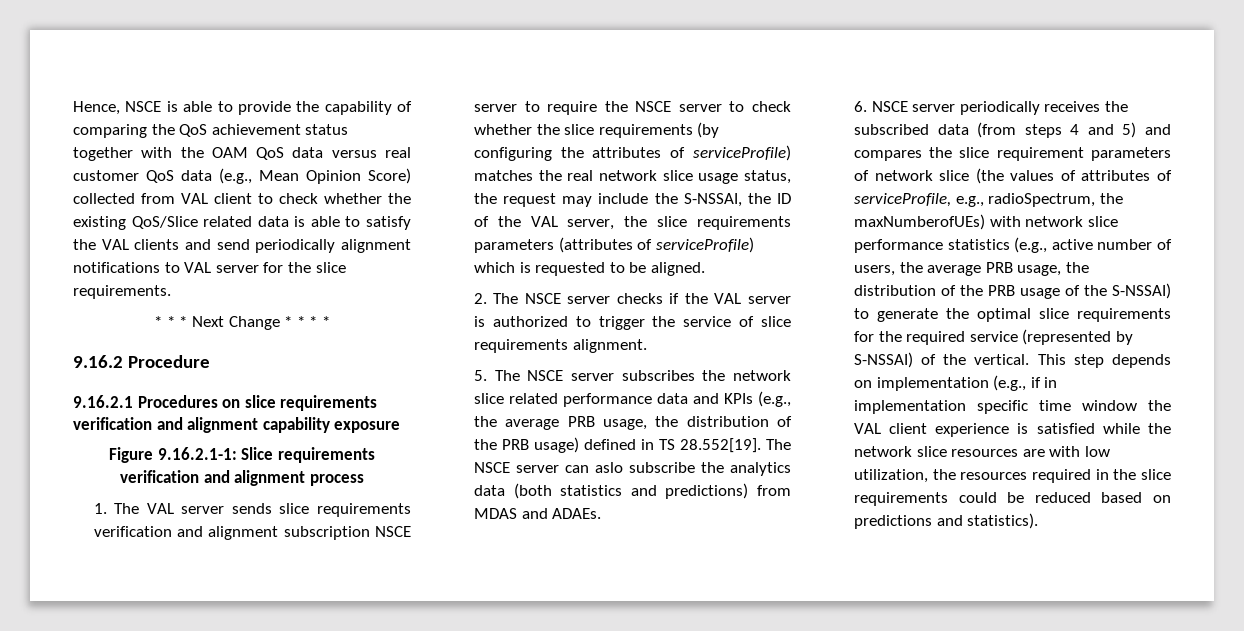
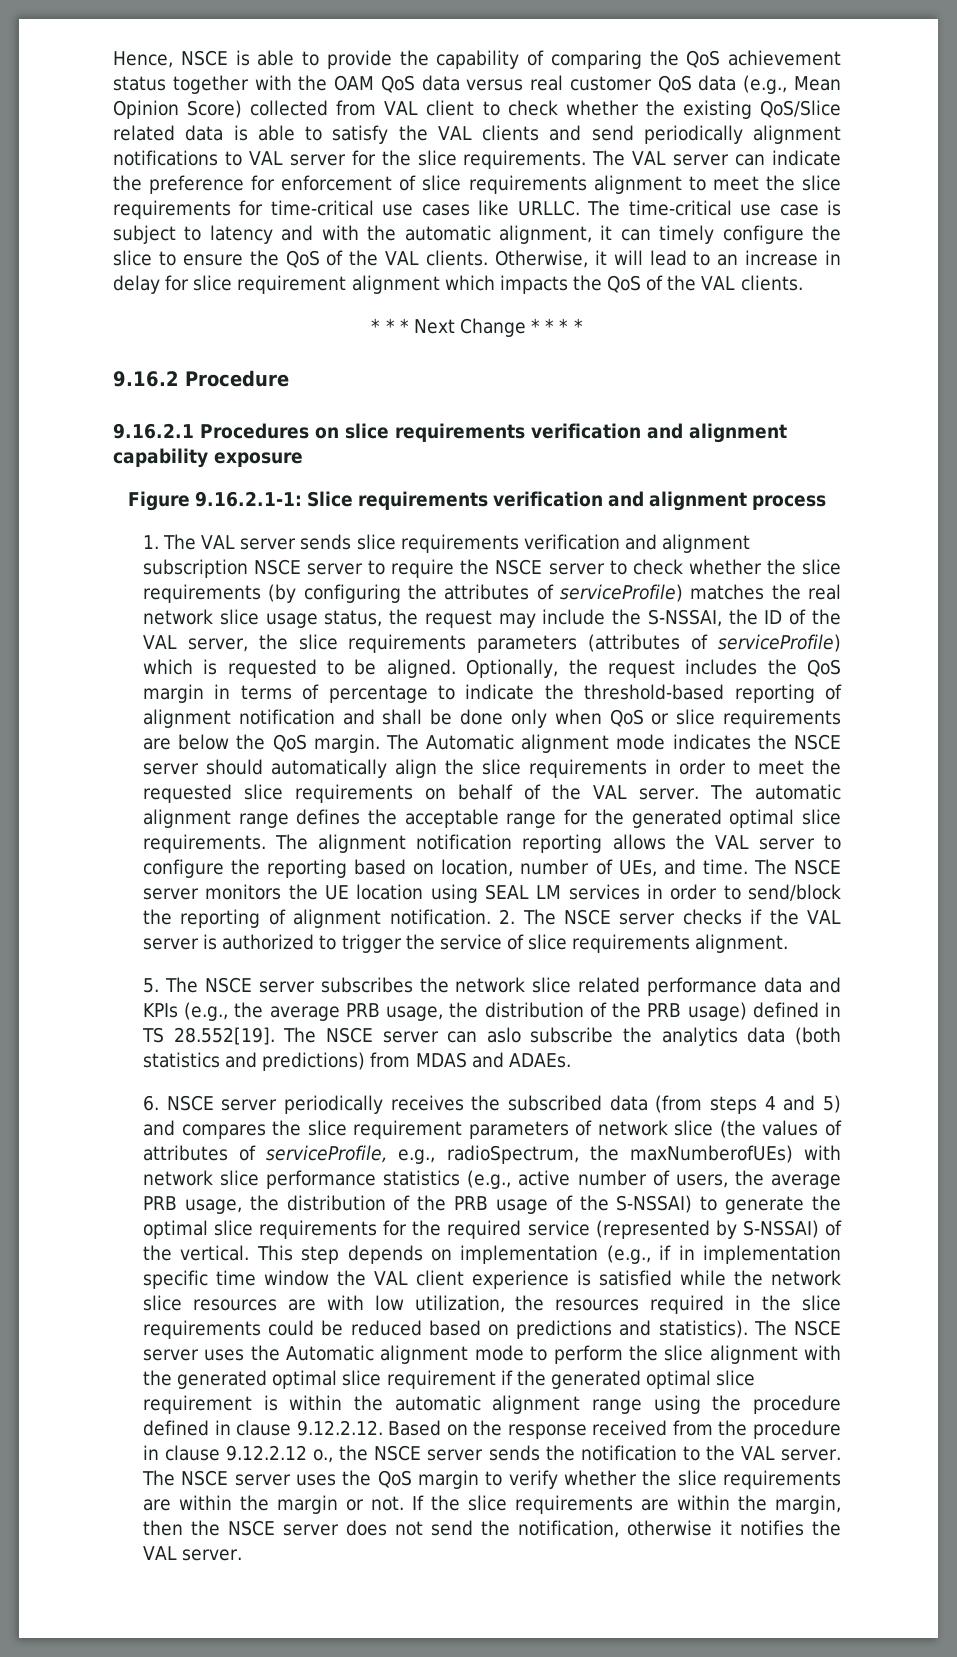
+ The VAL server can indicate the preference for enforcement of slice requirements alignment to meet the slice requirements for time-critical use cases like URLLC. The time-critical use case is subject to latency and with the automatic alignment, it can timely configure the slice to ensure the QoS of the VAL clients. Otherwise, it will lead to an increase in delay for slice requirement alignment which impacts the QoS of the VAL clients.
- 1. The VAL server sends slice requirements verification and alignment subscription NSCE server to require the NSCE server to check whether the slice requirements (by configuring the attributes of serviceProfile) matches the real network slice usage status, the request may include the S-NSSAI, the ID of the VAL server, the slice requirements parameters (attributes of serviceProfile) which is requested to be aligned.
- 2. The NSCE server checks if the VAL server is authorized to trigger the service of slice requirements alignment.
+ 1. The VAL server sends slice requirements verification and alignment subscription NSCE server to require the NSCE server to check whether the slice requirements (by configuring the attributes of serviceProfile) matches the real network slice usage status, the request may include the S-NSSAI, the ID of the VAL server, the slice requirements parameters (attributes of serviceProfile) which is requested to be aligned. Optionally, the request includes the QoS margin in terms of percentage to indicate the threshold-based reporting of alignment notification and shall be done only when QoS or slice requirements are below the QoS margin. The Automatic alignment mode indicates the NSCE server should automatically align the slice requirements in order to meet the requested slice requirements on behalf of the VAL server. The automatic alignment range defines the acceptable range for the generated optimal slice requirements. The alignment notification reporting allows the VAL server to configure the reporting based on location, number of UEs, and time. The NSCE server monitors the UE location using SEAL LM services in order to send/block the reporting of alignment notification. 2. The NSCE server checks if the VAL server is authorized to trigger the service of slice requirements alignment.
+ The NSCE server uses the Automatic alignment mode to perform the slice alignment with the generated optimal slice requirement if the generated optimal slice requirement is within the automatic alignment range using the procedure defined in clause 9.12.2.12. Based on the response received from the procedure in clause 9.12.2.12 o., the NSCE server sends the notification to the VAL server. The NSCE server uses the QoS margin to verify whether the slice requirements are within the margin or not. If the slice requirements are within the margin, then the NSCE server does not send the notification, otherwise it notifies the VAL server.

